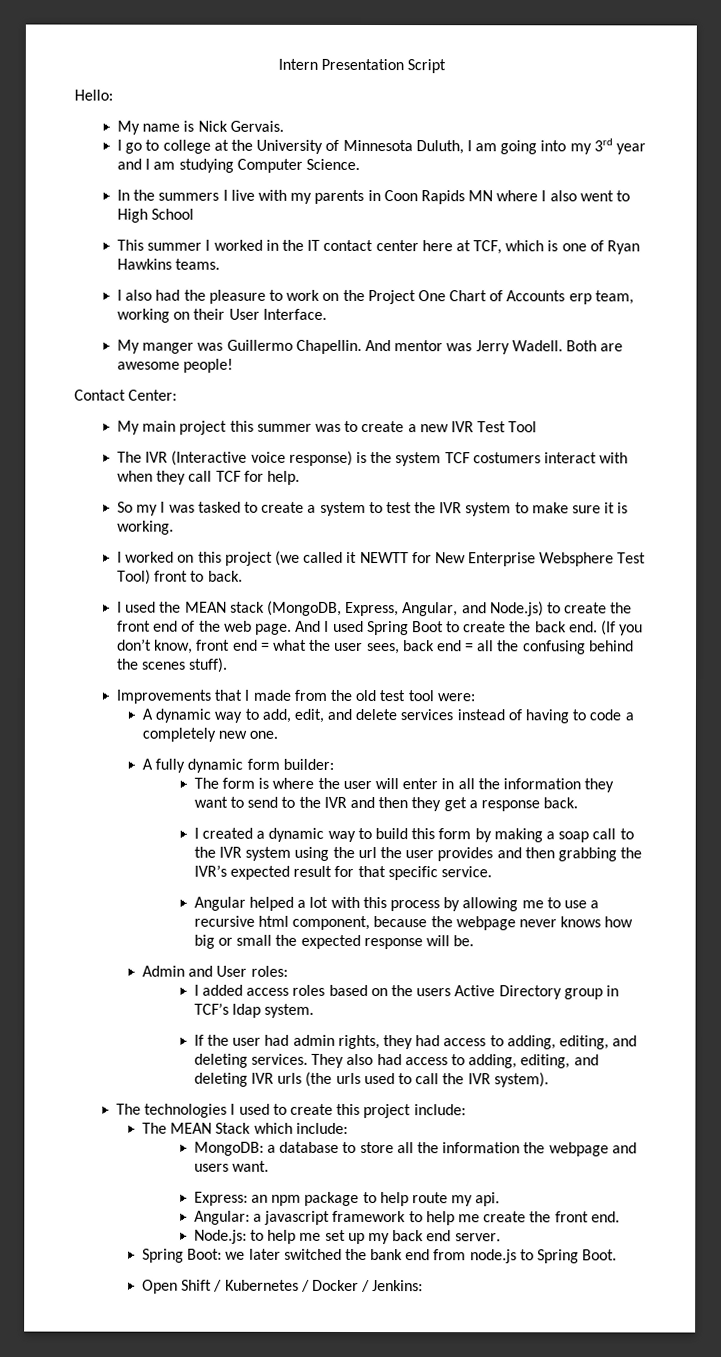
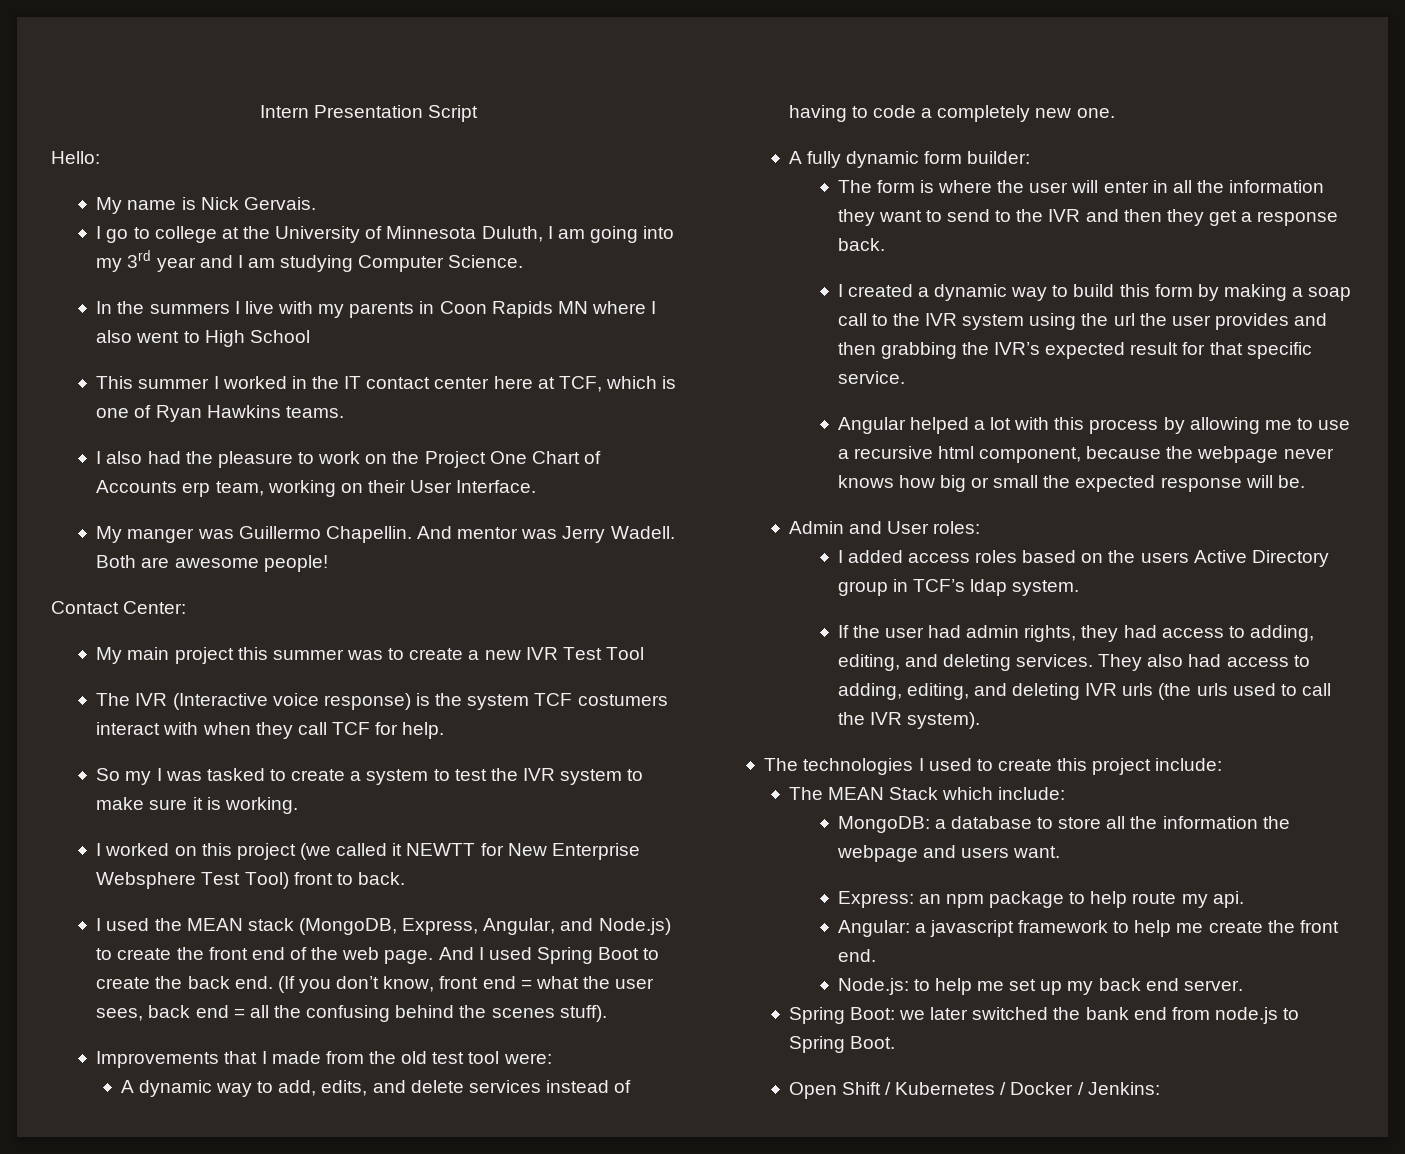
- A dynamic way to add, edit, and delete services instead of having to code a completely new one.
+ A dynamic way to add, edits, and delete services instead of having to code a completely new one.

